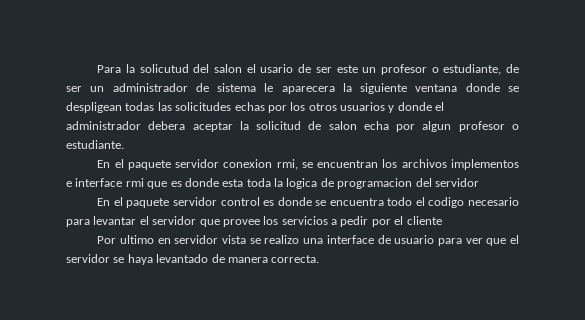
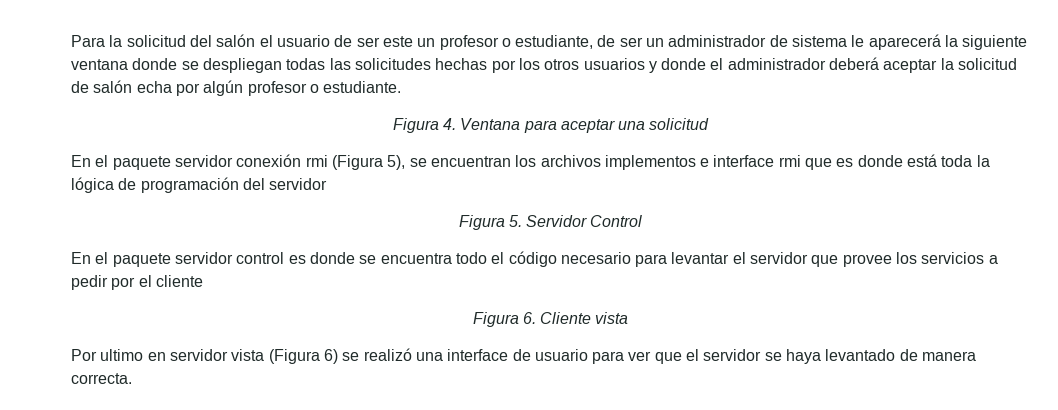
- Para la solicutud del salon el usario de ser este un profesor o estudiante, de ser un administrador de sistema le aparecera la siguiente ventana donde se despligean todas las solicitudes echas por los otros usuarios y donde el administrador debera aceptar la solicitud de salon echa por algun profesor o estudiante.
+ Para la solicitud del salón el usuario de ser este un profesor o estudiante, de ser un administrador de sistema le aparecerá la siguiente ventana donde se despliegan todas las solicitudes hechas por los otros usuarios y donde el administrador deberá aceptar la solicitud de salón echa por algún profesor o estudiante.
- En el paquete servidor conexion rmi, se encuentran los archivos implementos e interface rmi que es donde esta toda la logica de programacion del servidor
+ Figura 4. Ventana para aceptar una solicitud
+ En el paquete servidor conexión rmi (Figura 5), se encuentran los archivos implementos e interface rmi que es donde está toda la lógica de programación del servidor
+ Figura 5. Servidor Control
- En el paquete servidor control es donde se encuentra todo el codigo necesario para levantar el servidor que provee los servicios a pedir por el cliente
+ En el paquete servidor control es donde se encuentra todo el código necesario para levantar el servidor que provee los servicios a pedir por el cliente
+ Figura 6. Cliente vista
- Por ultimo en servidor vista se realizo una interface de usuario para ver que el servidor se haya levantado de manera correcta.
+ Por ultimo en servidor vista (Figura 6) se realizó una interface de usuario para ver que el servidor se haya levantado de manera correcta.

